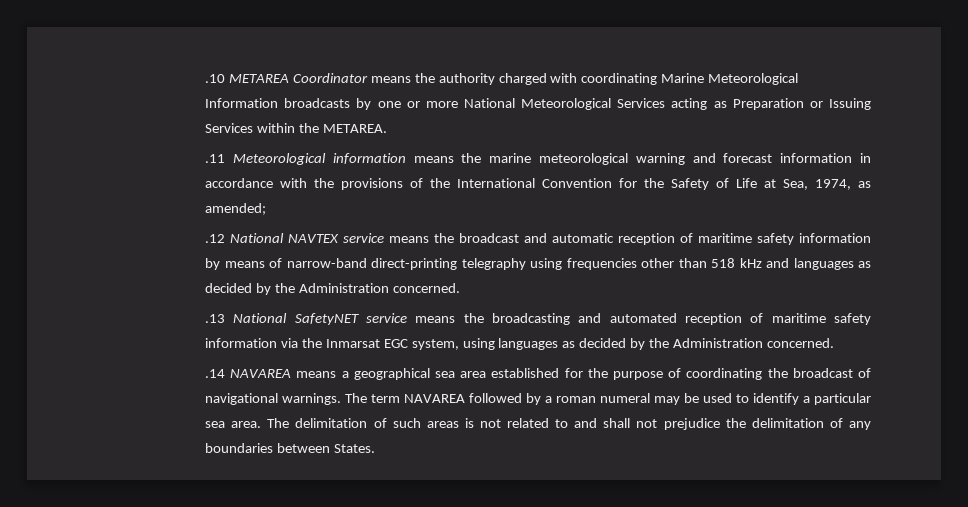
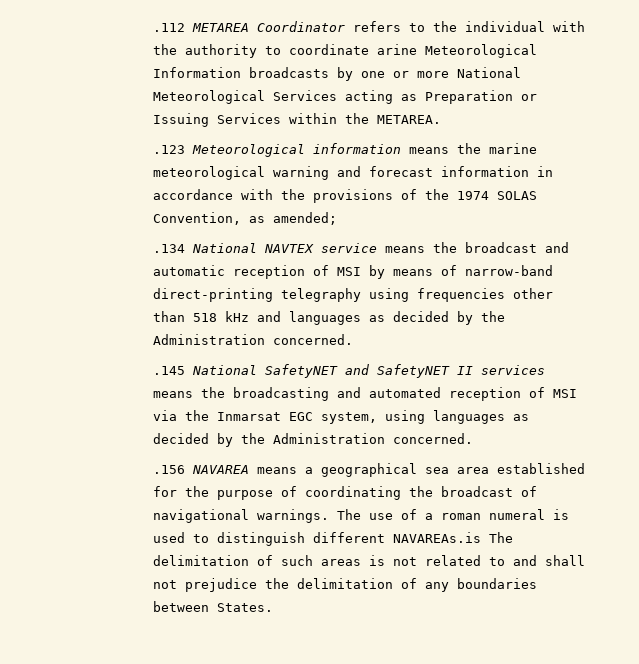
- .10 METAREA Coordinator means the authority charged with coordinating Marine Meteorological Information broadcasts by one or more National Meteorological Services acting as Preparation or Issuing Services within the METAREA.
+ .112 METAREA Coordinator refers to the individual with the authority to coordinate arine Meteorological Information broadcasts by one or more National Meteorological Services acting as Preparation or Issuing Services within the METAREA.
- .11 Meteorological information means the marine meteorological warning and forecast information in accordance with the provisions of the International Convention for the Safety of Life at Sea, 1974, as amended;
+ .123 Meteorological information means the marine meteorological warning and forecast information in accordance with the provisions of the 1974 SOLAS Convention, as amended;
- .12 National NAVTEX service means the broadcast and automatic reception of maritime safety information by means of narrow-band direct-printing telegraphy using frequencies other than 518 kHz and languages as decided by the Administration concerned.
+ .134 National NAVTEX service means the broadcast and automatic reception of MSI by means of narrow-band direct-printing telegraphy using frequencies other than 518 kHz and languages as decided by the Administration concerned.
- .13 National SafetyNET service means the broadcasting and automated reception of maritime safety information via the Inmarsat EGC system, using languages as decided by the Administration concerned.
+ .145 National SafetyNET and SafetyNET II services means the broadcasting and automated reception of MSI via the Inmarsat EGC system, using languages as decided by the Administration concerned.
- .14 NAVAREA means a geographical sea area established for the purpose of coordinating the broadcast of navigational warnings.
+ .156 NAVAREA means a geographical sea area established for the purpose of coordinating the broadcast of navigational warnings.
- The term NAVAREA followed by a roman numeral may be used to identify a particular sea area. The delimitation of such areas is not related to and shall not prejudice the delimitation of any boundaries between States.
+ The use of a roman numeral is used to distinguish different NAVAREAs.is The delimitation of such areas is not related to and shall not prejudice the delimitation of any boundaries between States.

